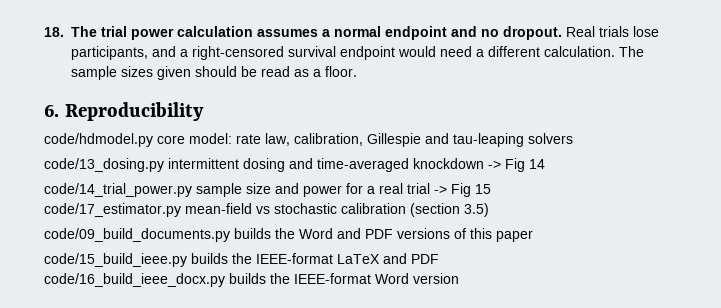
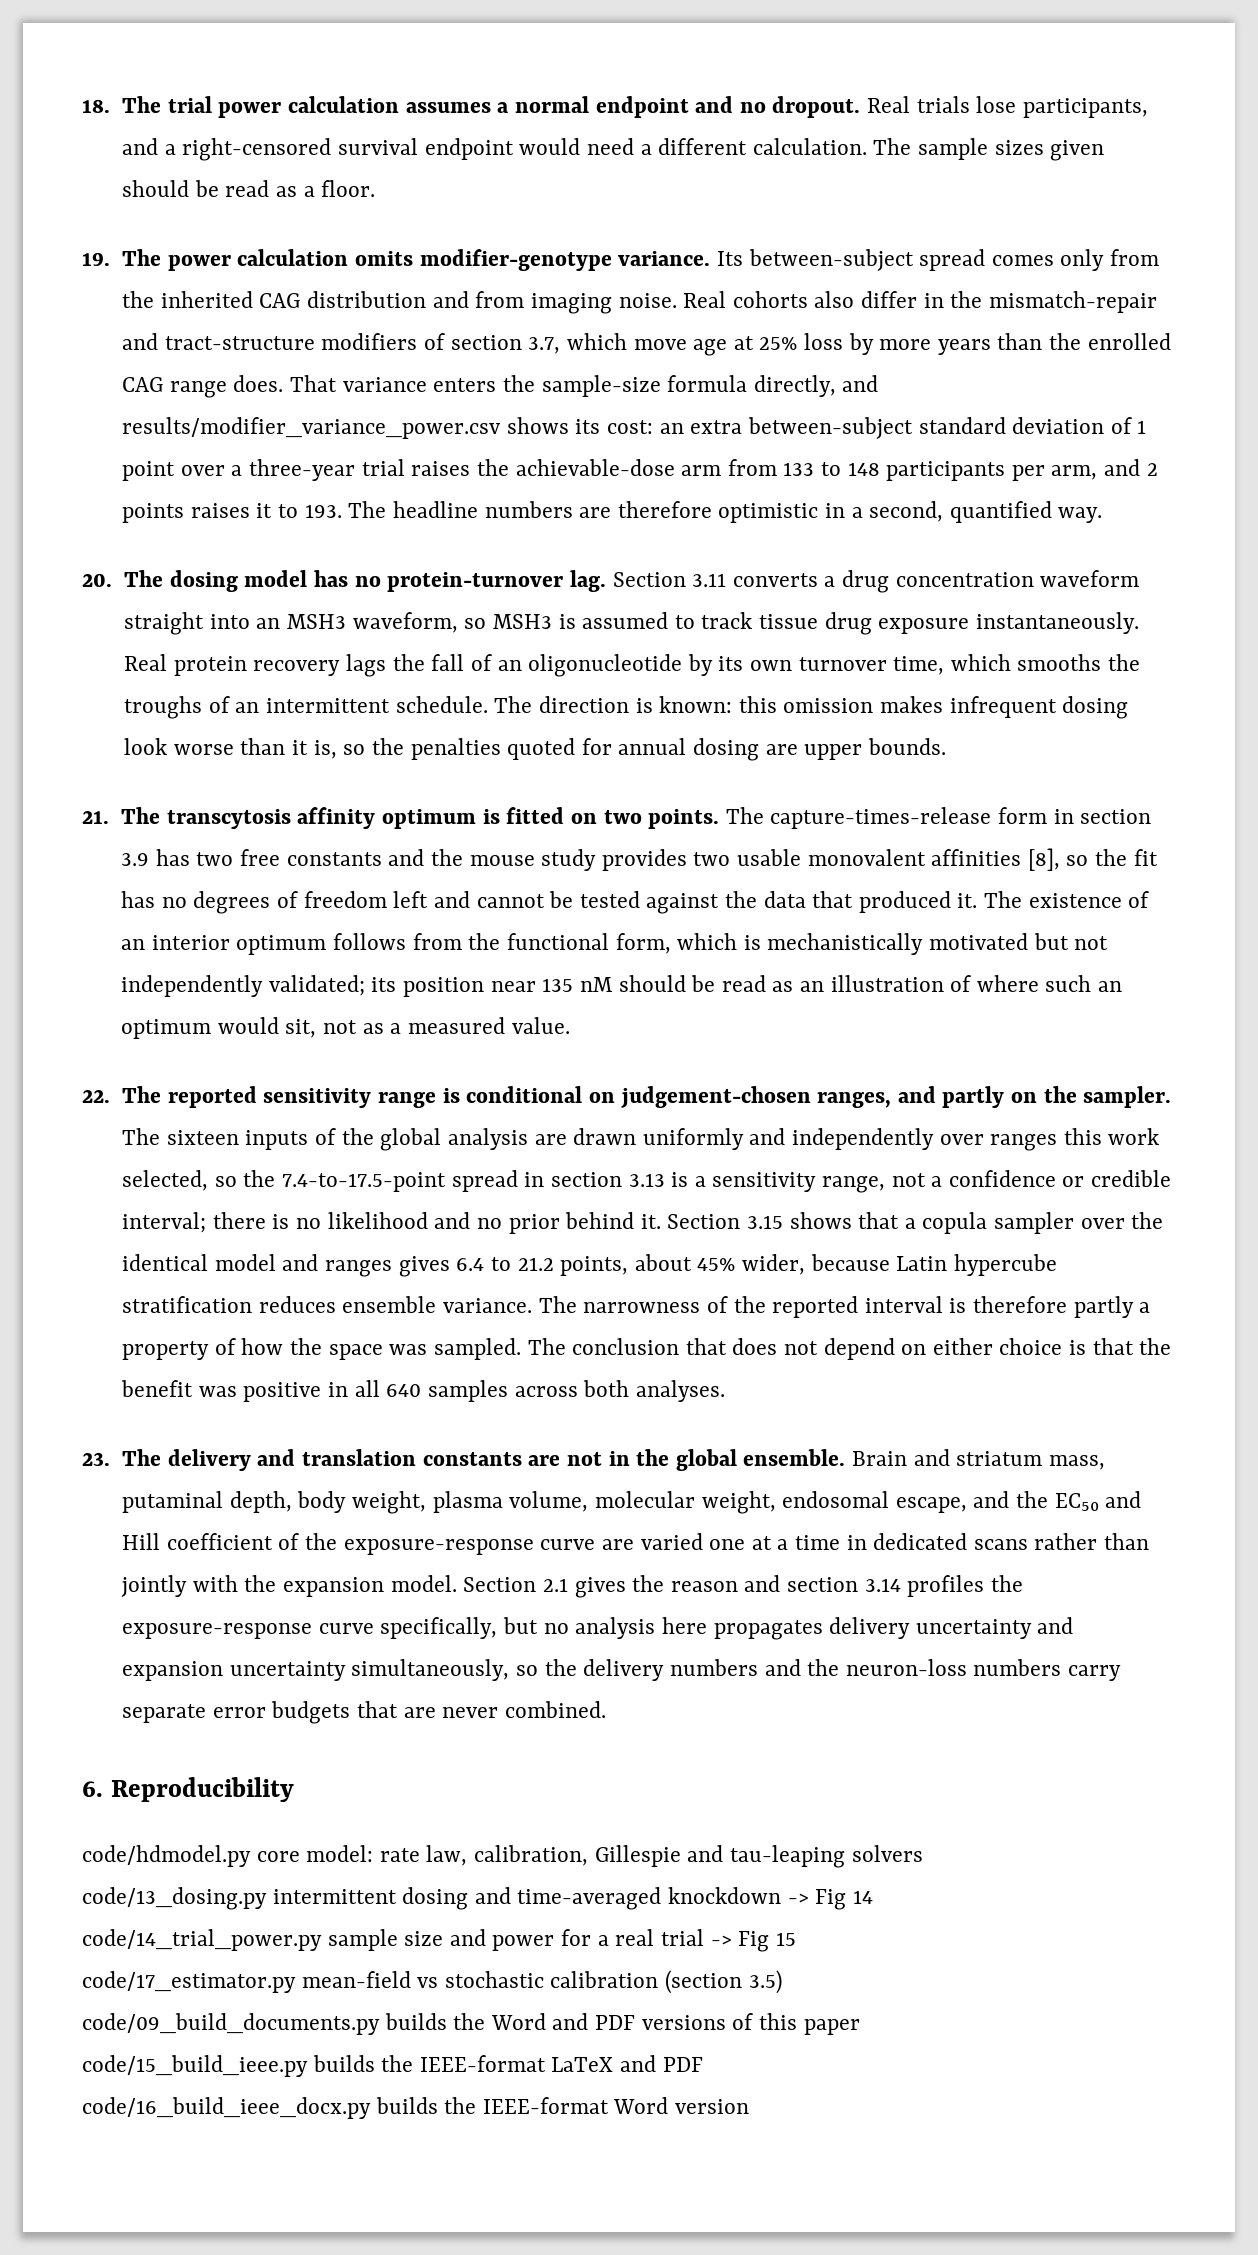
+ 19. The power calculation omits modifier-genotype variance. Its between-subject spread comes only from the inherited CAG distribution and from imaging noise. Real cohorts also differ in the mismatch-repair and tract-structure modifiers of section 3.7, which move age at 25% loss by more years than the enrolled CAG range does. That variance enters the sample-size formula directly, and results/modifier_variance_power.csv shows its cost: an extra between-subject standard deviation of 1 point over a three-year trial raises the achievable-dose arm from 133 to 148 participants per arm, and 2 points raises it to 193. The headline numbers are therefore optimistic in a second, quantified way.
+ 20. The dosing model has no protein-turnover lag. Section 3.11 converts a drug concentration waveform straight into an MSH3 waveform, so MSH3 is assumed to track tissue drug exposure instantaneously. Real protein recovery lags the fall of an oligonucleotide by its own turnover time, which smooths the troughs of an intermittent schedule. The direction is known: this omission makes infrequent dosing look worse than it is, so the penalties quoted for annual dosing are upper bounds.
+ 21. The transcytosis affinity optimum is fitted on two points. The capture-times-release form in section 3.9 has two free constants and the mouse study provides two usable monovalent affinities [8], so the fit has no degrees of freedom left and cannot be tested against the data that produced it. The existence of an interior optimum follows from the functional form, which is mechanistically motivated but not independently validated; its position near 135 nM should be read as an illustration of where such an optimum would sit, not as a measured value.
+ 22. The reported sensitivity range is conditional on judgement-chosen ranges, and partly on the sampler. The sixteen inputs of the global analysis are drawn uniformly and independently over ranges this work selected, so the 7.4-to-17.5-point spread in section 3.13 is a sensitivity range, not a confidence or credible interval; there is no likelihood and no prior behind it. Section 3.15 shows that a copula sampler over the identical model and ranges gives 6.4 to 21.2 points, about 45% wider, because Latin hypercube stratification reduces ensemble variance. The narrowness of the reported interval is therefore partly a property of how the space was sampled. The conclusion that does not depend on either choice is that the benefit was positive in all 640 samples across both analyses.
+ 23. The delivery and translation constants are not in the global ensemble. Brain and striatum mass, putaminal depth, body weight, plasma volume, molecular weight, endosomal escape, and the EC₅₀ and Hill coefficient of the exposure-response curve are varied one at a time in dedicated scans rather than jointly with the expansion model. Section 2.1 gives the reason and section 3.14 profiles the exposure-response curve specifically, but no analysis here propagates delivery uncertainty and expansion uncertainty simultaneously, so the delivery numbers and the neuron-loss numbers carry separate error budgets that are never combined.

